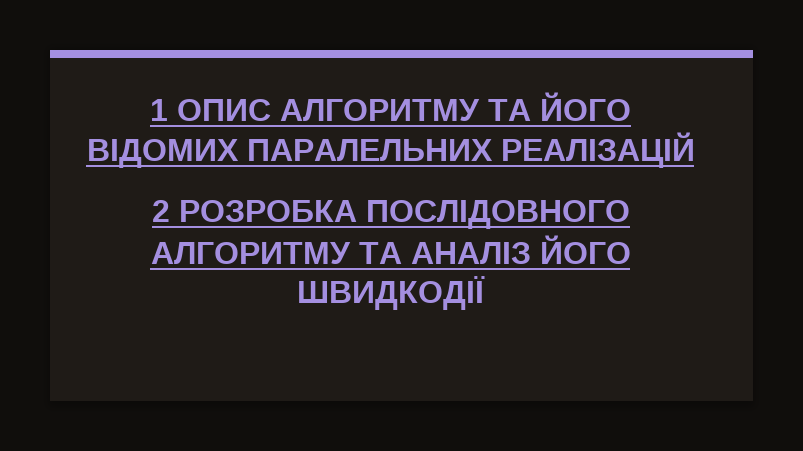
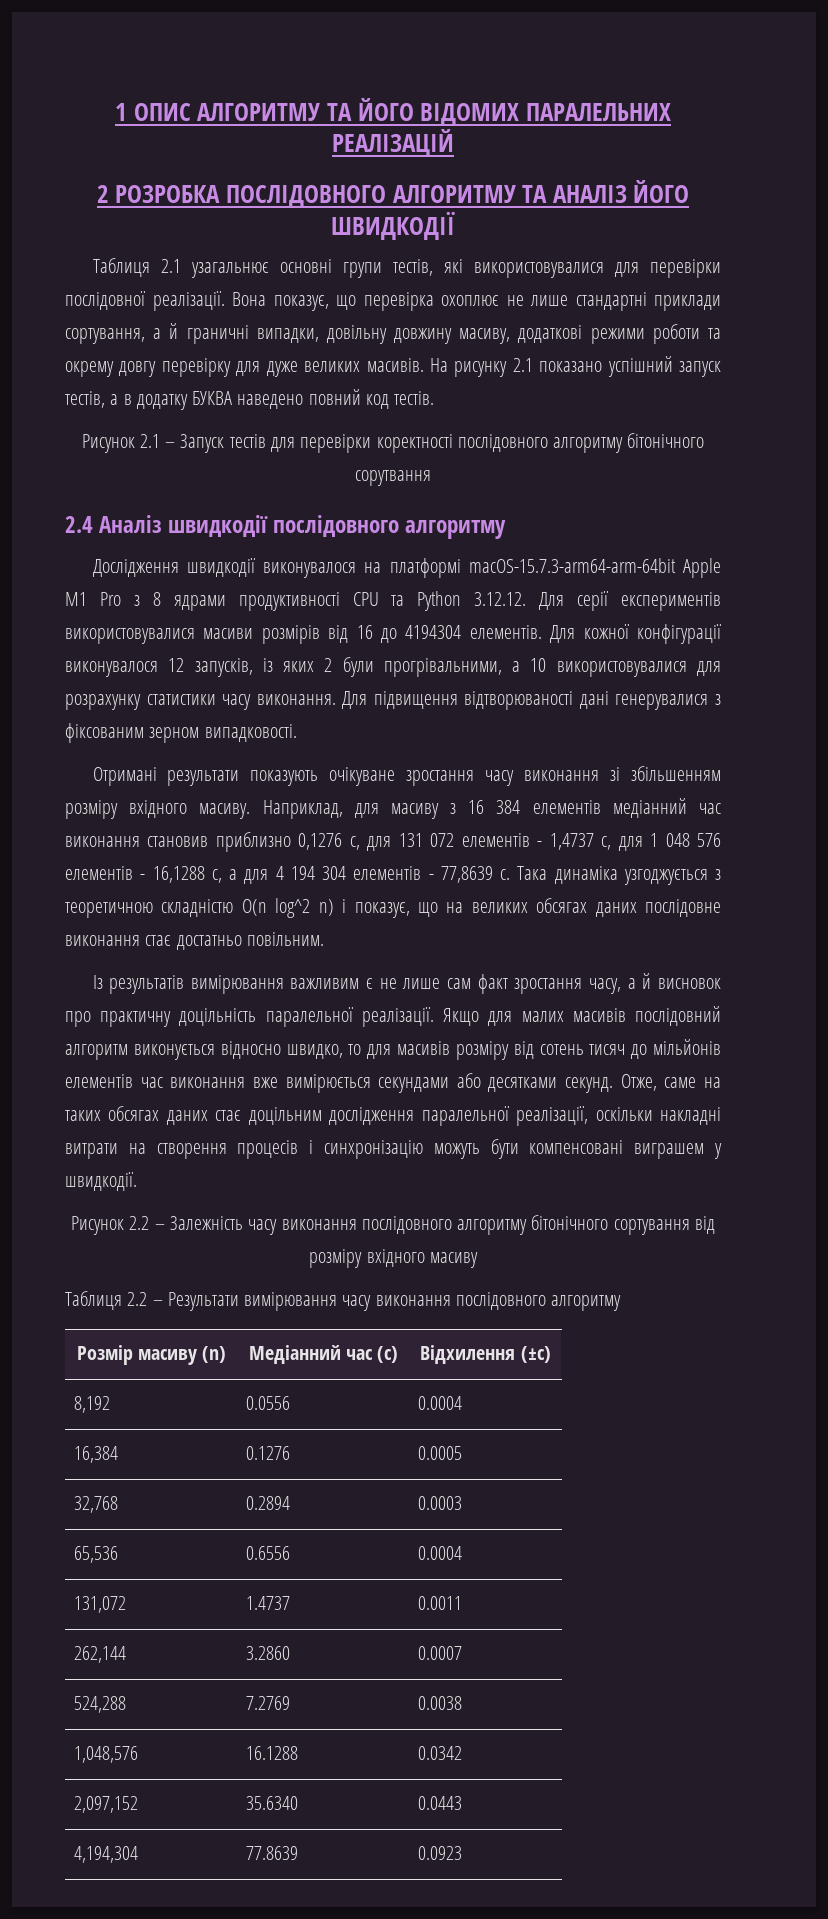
+ Таблиця 2.1 узагальнює основні групи тестів, які використовувалися для перевірки послідовної реалізації. Вона показує, що перевірка охоплює не лише стандартні приклади сортування, а й граничні випадки, довільну довжину масиву, додаткові режими роботи та окрему довгу перевірку для дуже великих масивів. На рисунку 2.1 показано успішний запуск тестів, а в додатку БУКВА наведено повний код тестів.
+ Рисунок 2.1 – Запуск тестів для перевірки коректності послідовного алгоритму бітонічного сорутвання
+ 2.4 Аналіз швидкодії послідовного алгоритму
+ Дослідження швидкодії виконувалося на платформі macOS-15.7.3-arm64-arm-64bit Apple M1 Pro з 8 ядрами продуктивності CPU та Python 3.12.12. Для серії експериментів використовувалися масиви розмірів від 16 до 4194304 елементів. Для кожної конфігурації виконувалося 12 запусків, із яких 2 були прогрівальними, а 10 використовувалися для розрахунку статистики часу виконання. Для підвищення відтворюваності дані генерувалися з фіксованим зерном випадковості.
+ Отримані результати показують очікуване зростання часу виконання зі збільшенням розміру вхідного масиву. Наприклад, для масиву з 16 384 елементів медіанний час виконання становив приблизно 0,1276 с, для 131 072 елементів - 1,4737 с, для 1 048 576 елементів - 16,1288 с, а для 4 194 304 елементів - 77,8639 с. Така динаміка узгоджується з теоретичною складністю O(n log^2 n) і показує, що на великих обсягах даних послідовне виконання стає достатньо повільним.
+ Із результатів вимірювання важливим є не лише сам факт зростання часу, а й висновок про практичну доцільність паралельної реалізації. Якщо для малих масивів послідовний алгоритм виконується відносно швидко, то для масивів розміру від сотень тисяч до мільйонів елементів час виконання вже вимірюється секундами або десятками секунд. Отже, саме на таких обсягах даних стає доцільним дослідження паралельної реалізації, оскільки накладні витрати на створення процесів і синхронізацію можуть бути компенсовані виграшем у швидкодії.
+ Рисунок 2.2 – Залежність часу виконання послідовного алгоритму бітонічного сортування від розміру вхідного масиву
+ Таблиця 2.2 – Результати вимірювання часу виконання послідовного алгоритму
+ Розмір масиву (n) | Медіанний час (с) | Відхилення (±с)
+ 8,192 | 0.0556 | 0.0004
+ 16,384 | 0.1276 | 0.0005
+ 32,768 | 0.2894 | 0.0003
+ 65,536 | 0.6556 | 0.0004
+ 131,072 | 1.4737 | 0.0011
+ 262,144 | 3.2860 | 0.0007
+ 524,288 | 7.2769 | 0.0038
+ 1,048,576 | 16.1288 | 0.0342
+ 2,097,152 | 35.6340 | 0.0443
+ 4,194,304 | 77.8639 | 0.0923

